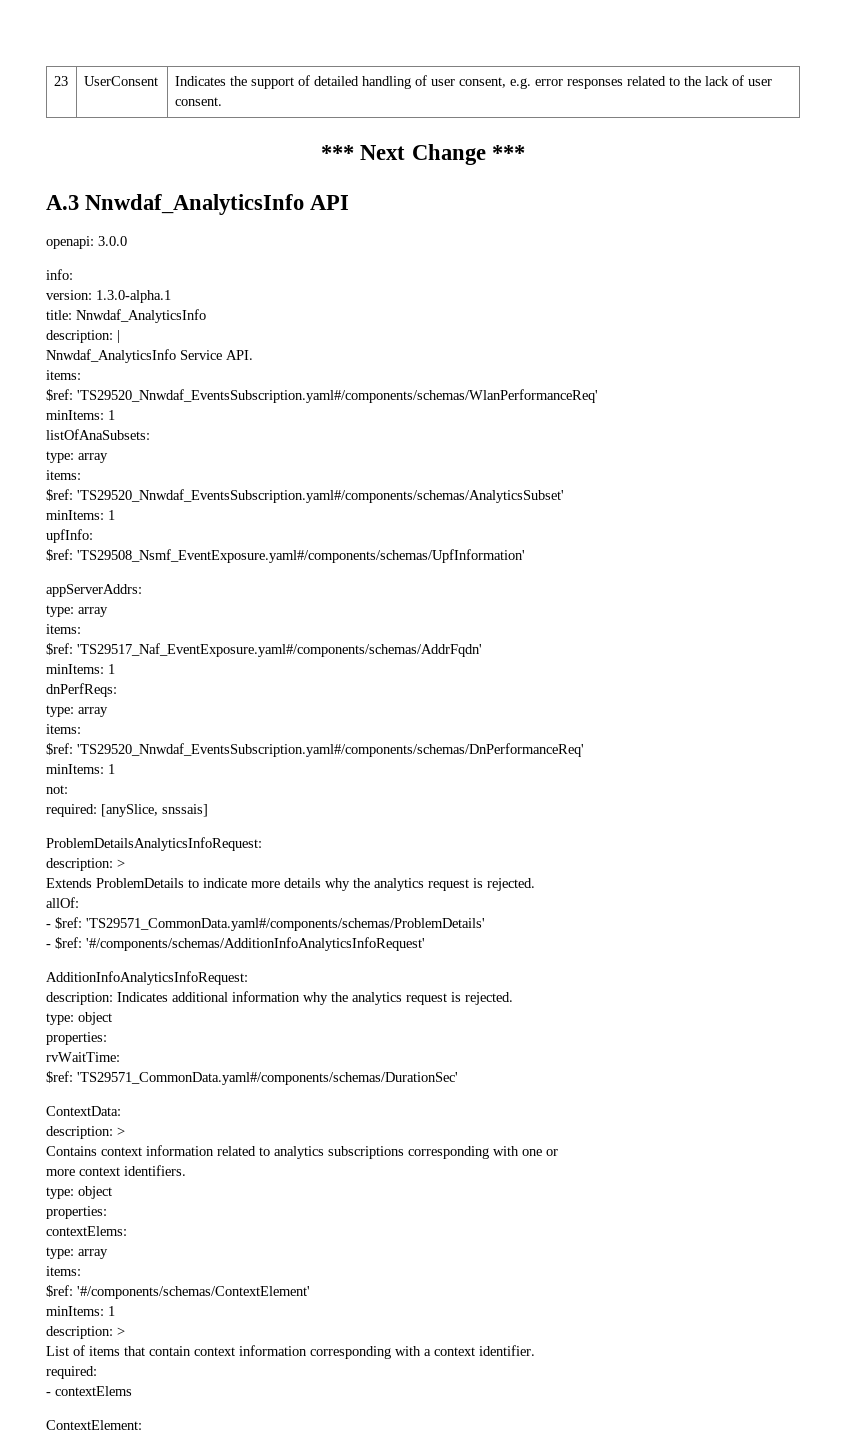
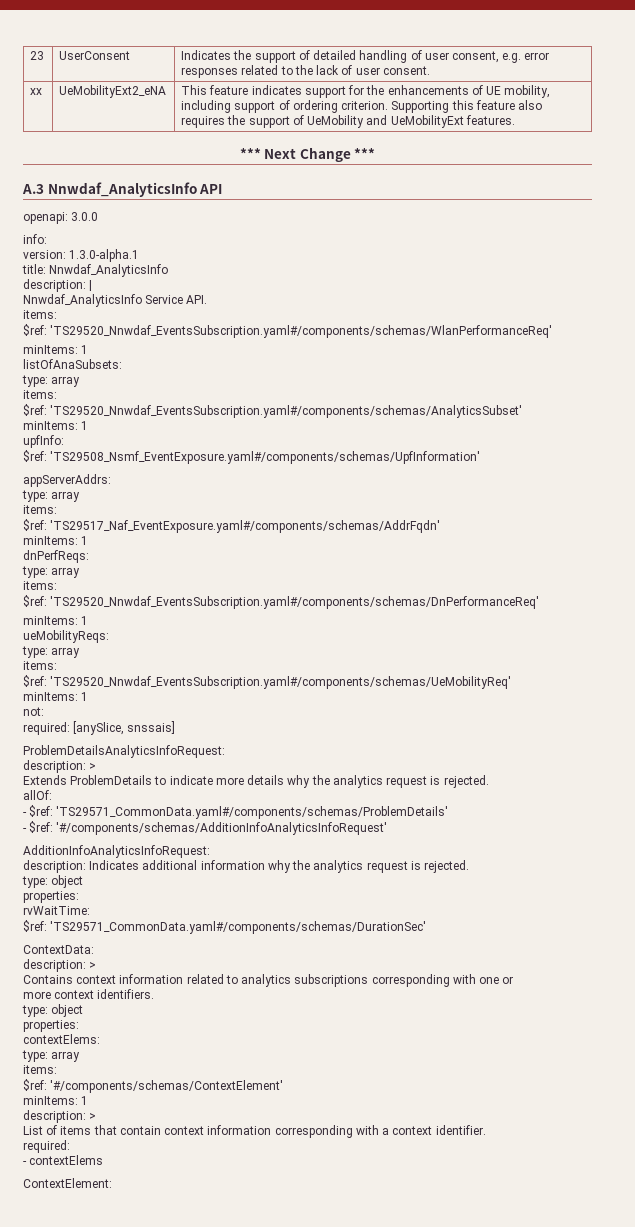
+ xx | UeMobilityExt2_eNA | This feature indicates support for the enhancements of UE mobility, including support of ordering criterion. Supporting this feature also requires the support of UeMobility and UeMobilityExt features.
+ ueMobilityReqs:
+ type: array
+ items:
+ $ref: 'TS29520_Nnwdaf_EventsSubscription.yaml#/components/schemas/UeMobilityReq'
+ minItems: 1

